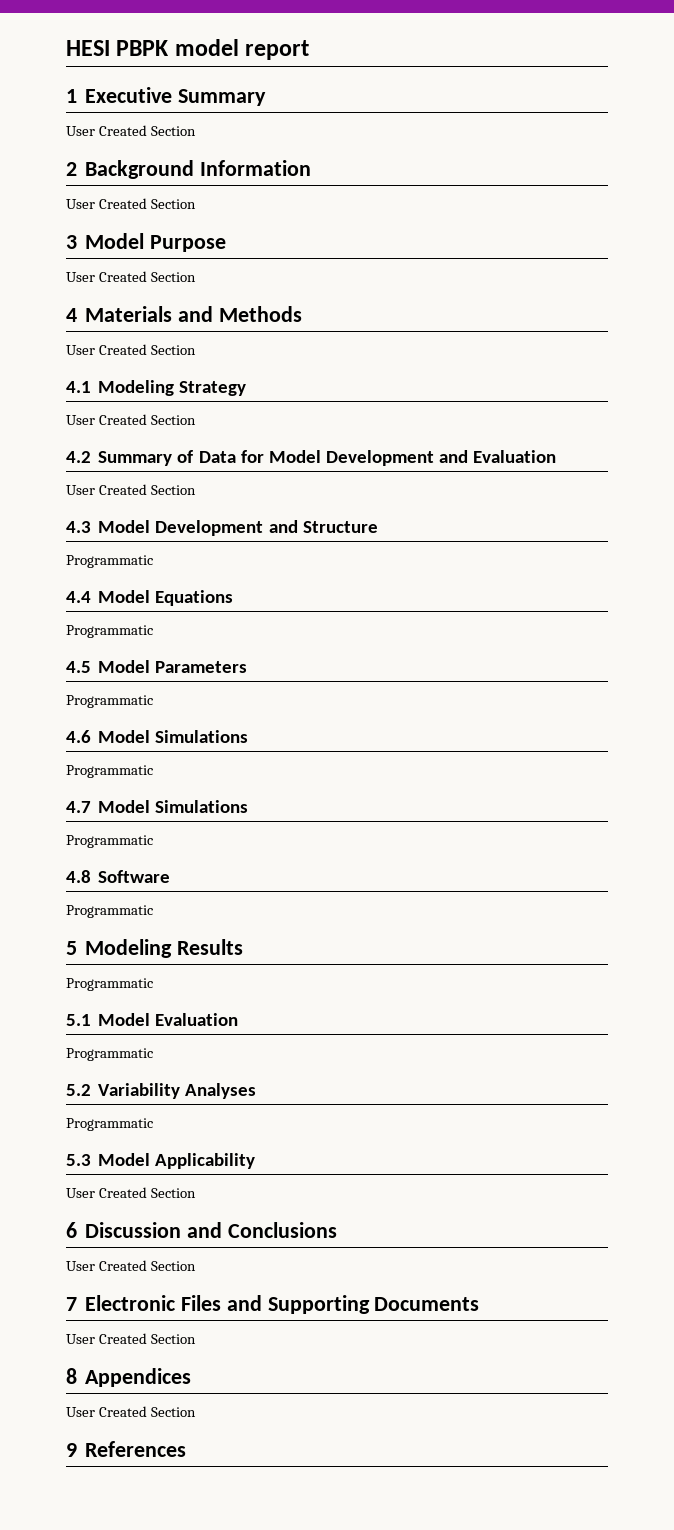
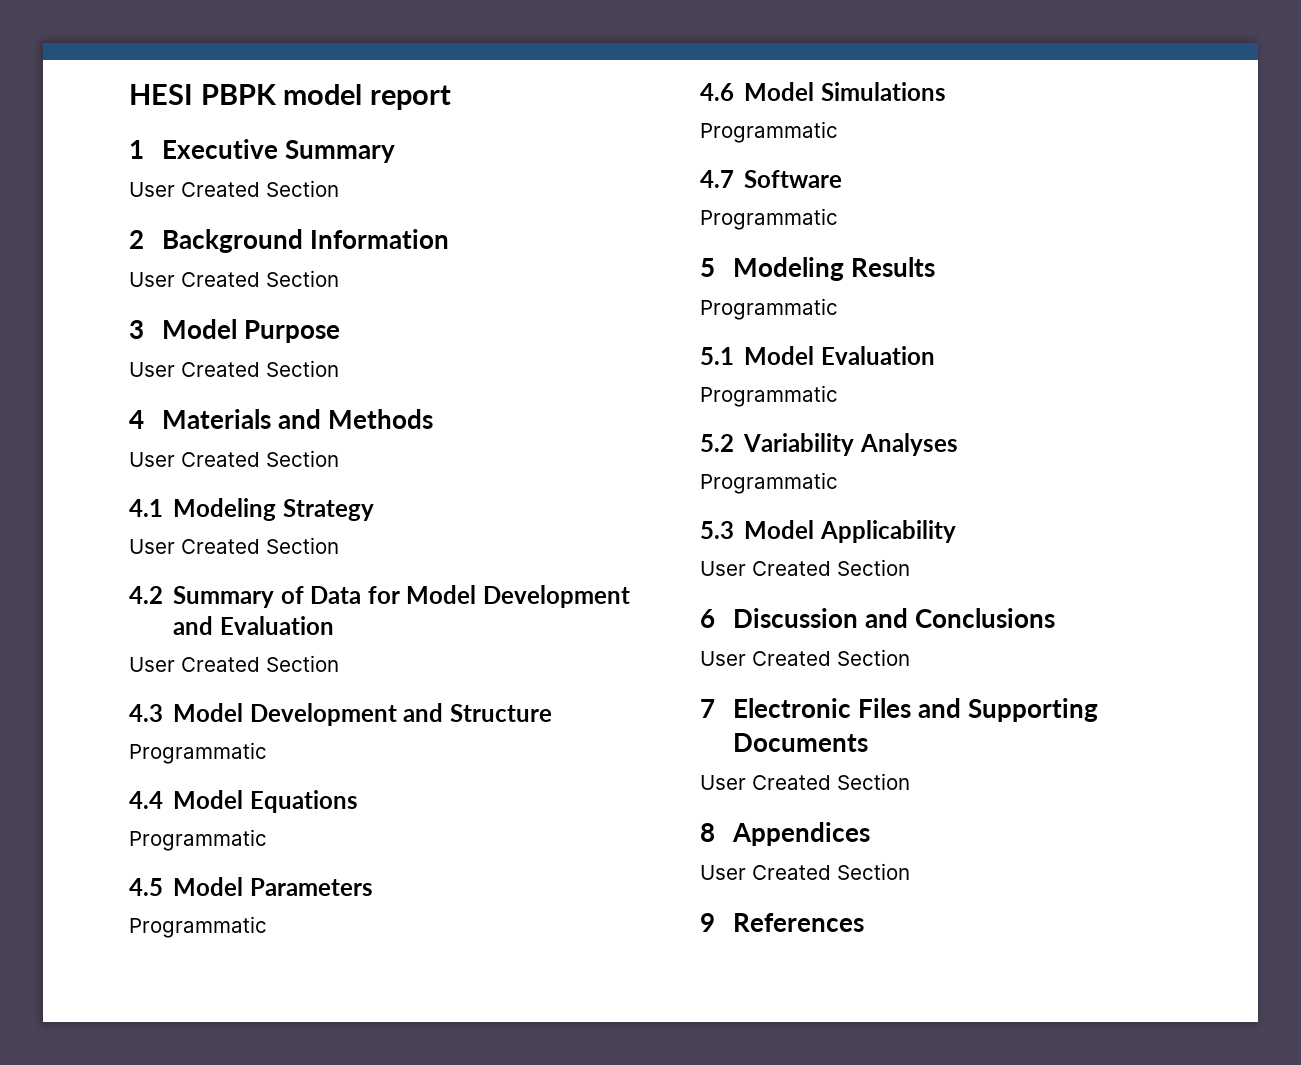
- 4.7 Model Simulations
- Programmatic
- 4.8 Software
+ 4.7 Software

